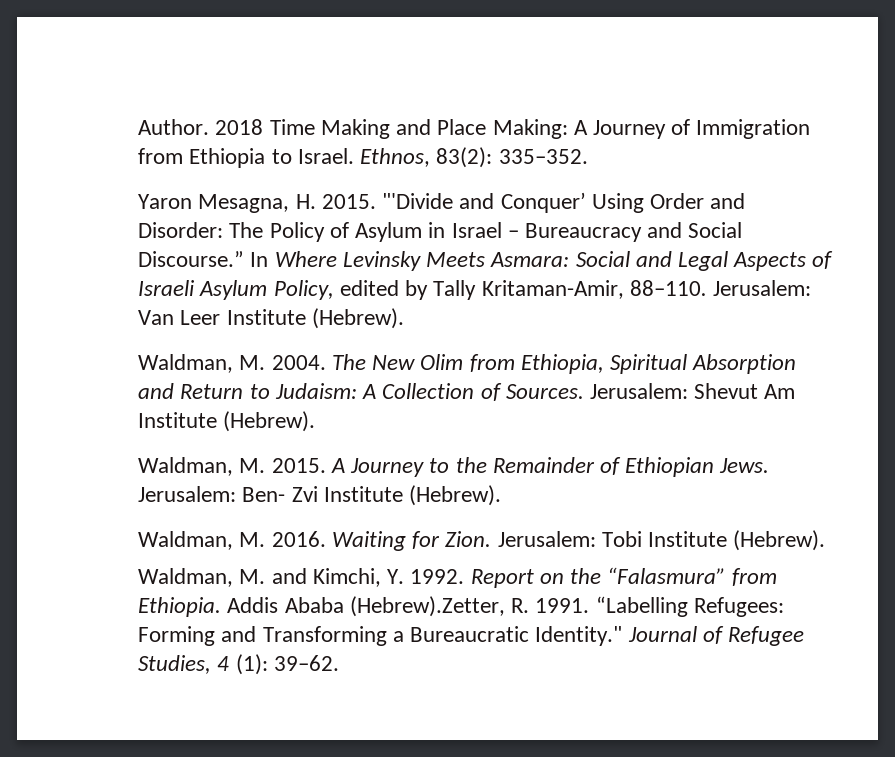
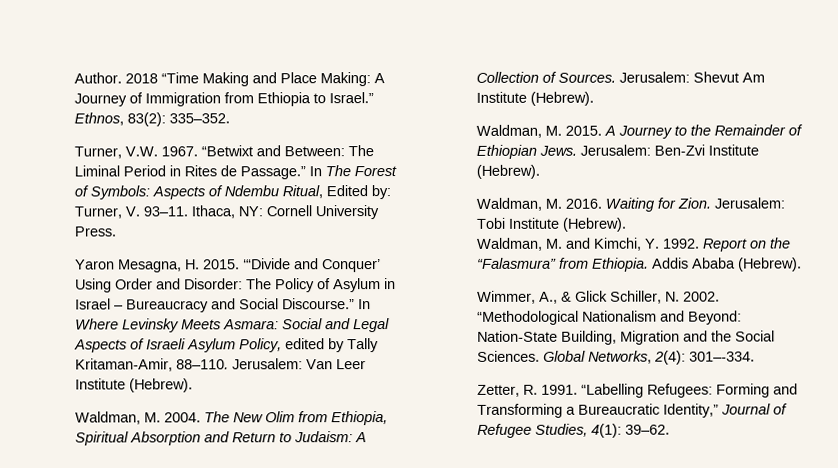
- 2018 Time Making and Place Making: A Journey of Immigration from Ethiopia to Israel.
+ 2018 “Time Making and Place Making: A Journey of Immigration from Ethiopia to Israel.”
+ Turner, V.W. 1967. “Betwixt and Between: The Liminal Period in Rites de Passage.” In The Forest of Symbols: Aspects of Ndembu Ritual, Edited by: Turner, V. 93–11. Ithaca, NY: Cornell University Press.
- "'Divide and Conquer’ Using Order and Disorder: The Policy of Asylum in Israel – Bureaucracy and Social Discourse.”
+ ‘“Divide and Conquer’ Using Order and Disorder: The Policy of Asylum in Israel – Bureaucracy and Social Discourse.”
- Jerusalem: Ben- Zvi Institute (Hebrew).
+ Jerusalem: Ben-Zvi Institute (Hebrew).
- Addis Ababa (Hebrew).Zetter, R. 1991.
+ Addis Ababa (Hebrew).
+ Wimmer, A., & Glick Schiller, N. 2002. “Methodological Nationalism and Beyond: Nation-State Building, Migration and the Social Sciences. Global Networks, 2(4): 301–-334.
+ Zetter, R. 1991.
- “Labelling Refugees: Forming and Transforming a Bureaucratic Identity." Journal of Refugee Studies, 4 (1): 39–62.
+ “Labelling Refugees: Forming and Transforming a Bureaucratic Identity,” Journal of Refugee Studies, 4(1): 39–62.

